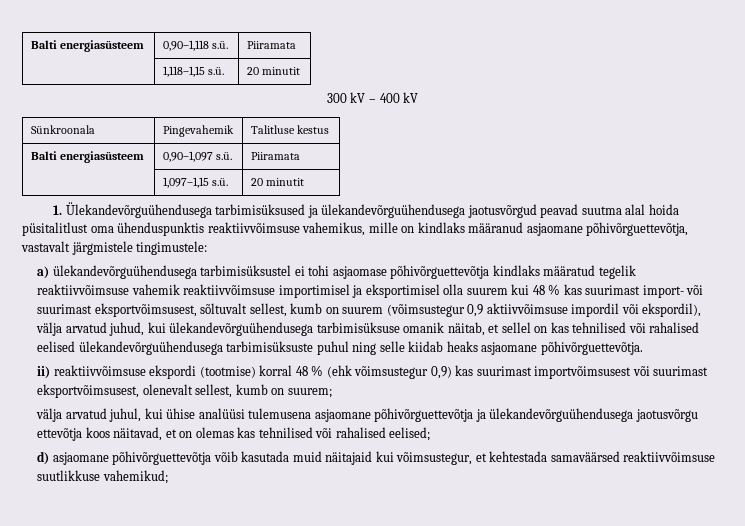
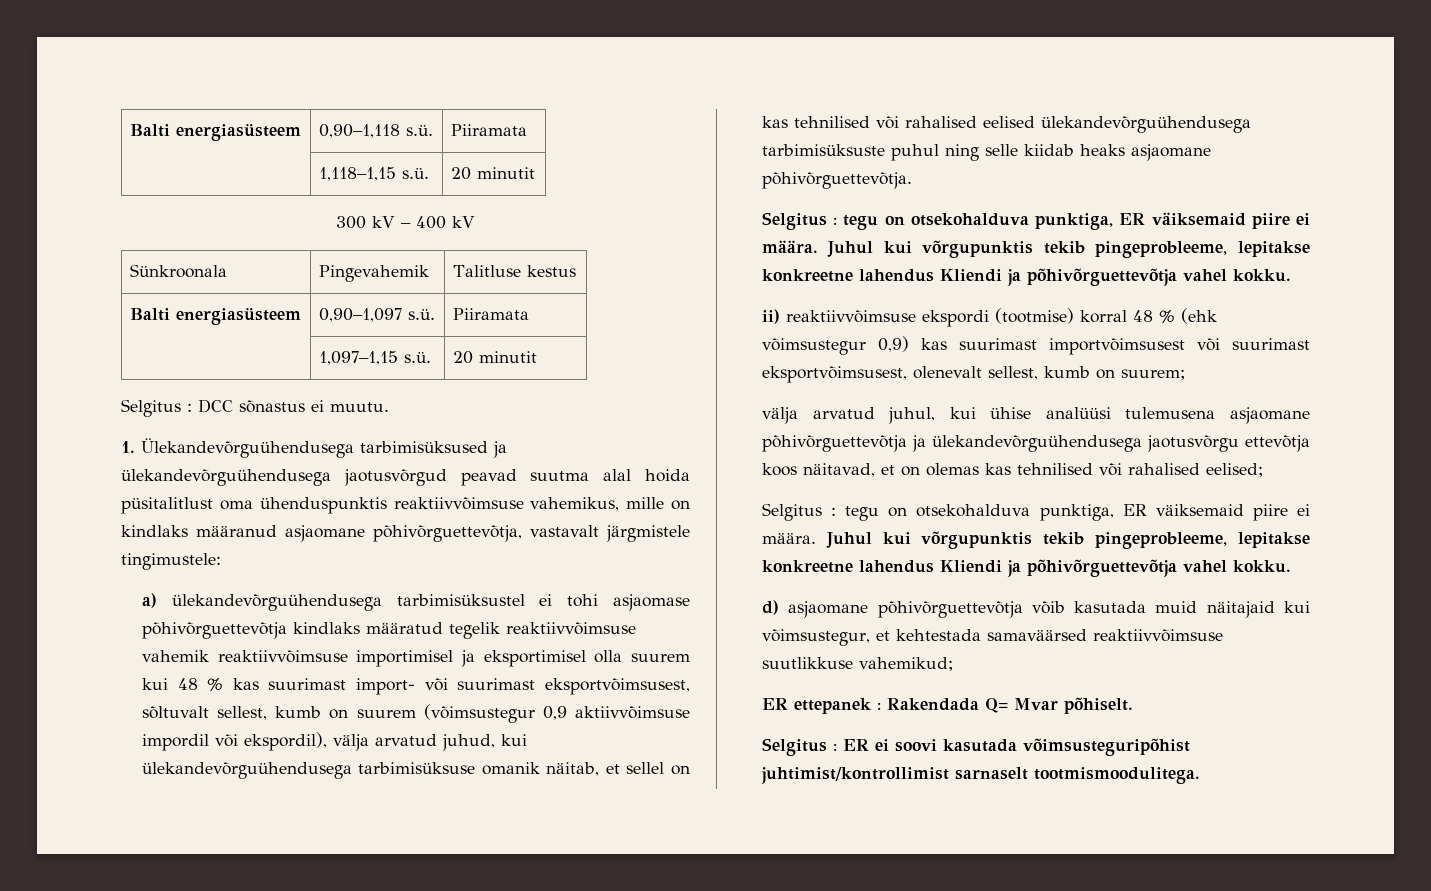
+ Selgitus : DCC sõnastus ei muutu.
  a) ülekandevõrguühendusega tarbimisüksustel ei tohi asjaomase põhivõrguettevõtja kindlaks määratud tegelik reaktiivvõimsuse vahemik reaktiivvõimsuse importimisel ja eksportimisel olla suurem kui 48 % kas suurimast import- või suurimast eksportvõimsusest, sõltuvalt sellest, kumb on suurem (võimsustegur 0,9 aktiivvõimsuse impordil või ekspordil), välja arvatud juhud, kui ülekandevõrguühendusega tarbimisüksuse omanik näitab, et sellel on kas tehnilised või rahalised eelised ülekandevõrguühendusega tarbimisüksuste puhul ning selle kiidab heaks asjaomane põhivõrguettevõtja.
+ Selgitus : tegu on otsekohalduva punktiga, ER väiksemaid piire ei määra. Juhul kui võrgupunktis tekib pingeprobleeme, lepitakse konkreetne lahendus Kliendi ja põhivõrguettevõtja vahel kokku.
  välja arvatud juhul, kui ühise analüüsi tulemusena asjaomane põhivõrguettevõtja ja ülekandevõrguühendusega jaotusvõrgu ettevõtja koos näitavad, et on olemas kas tehnilised või rahalised eelised;
+ Selgitus : tegu on otsekohalduva punktiga, ER väiksemaid piire ei määra. Juhul kui võrgupunktis tekib pingeprobleeme, lepitakse konkreetne lahendus Kliendi ja põhivõrguettevõtja vahel kokku.
+ ER ettepanek : Rakendada Q= Mvar põhiselt.
+ Selgitus : ER ei soovi kasutada võimsusteguripõhist juhtimist/kontrollimist sarnaselt tootmismoodulitega.

